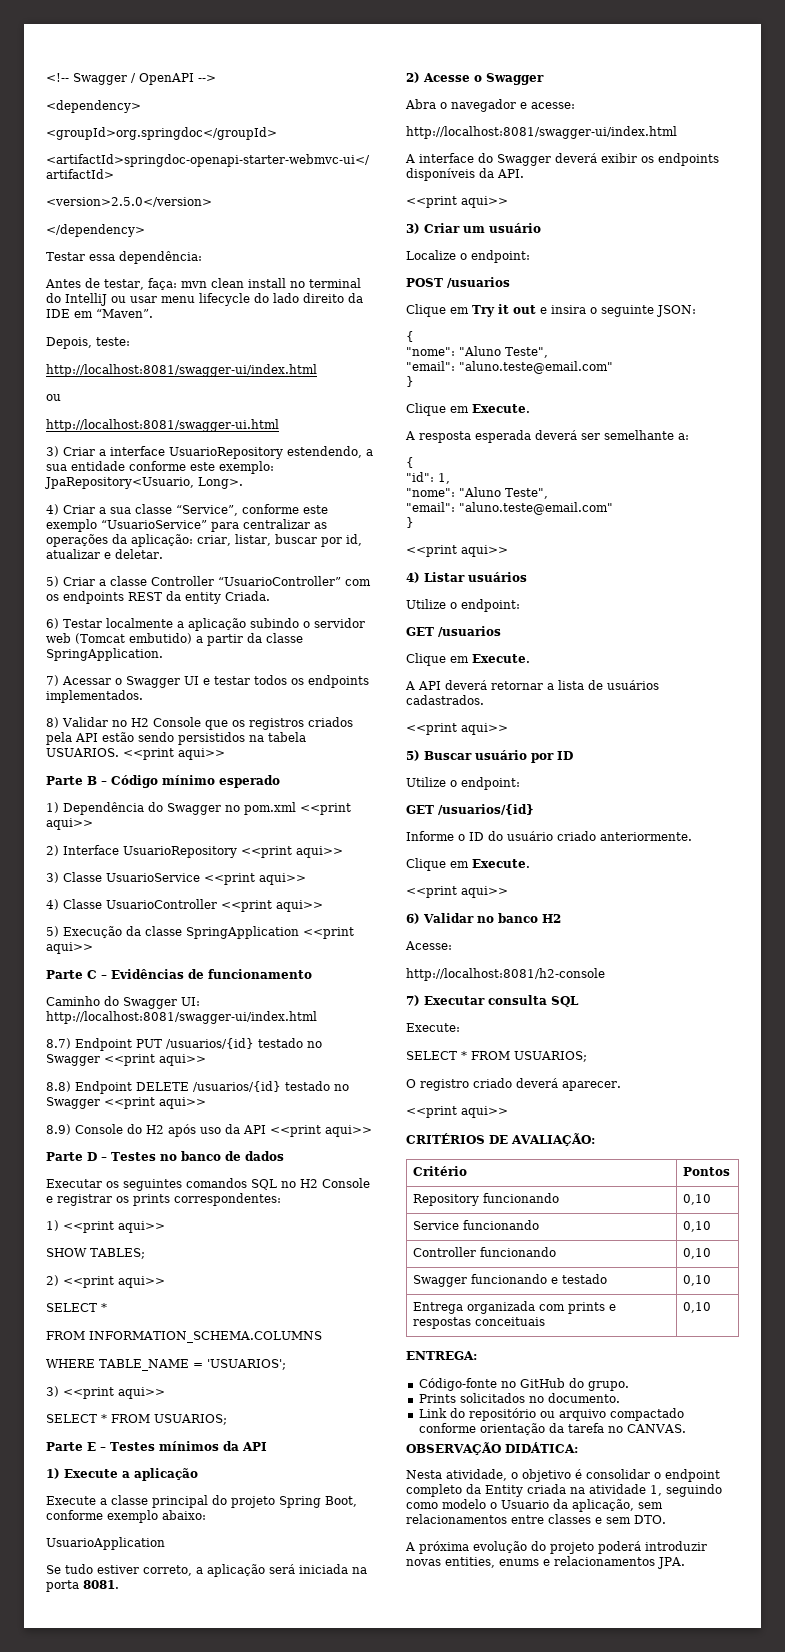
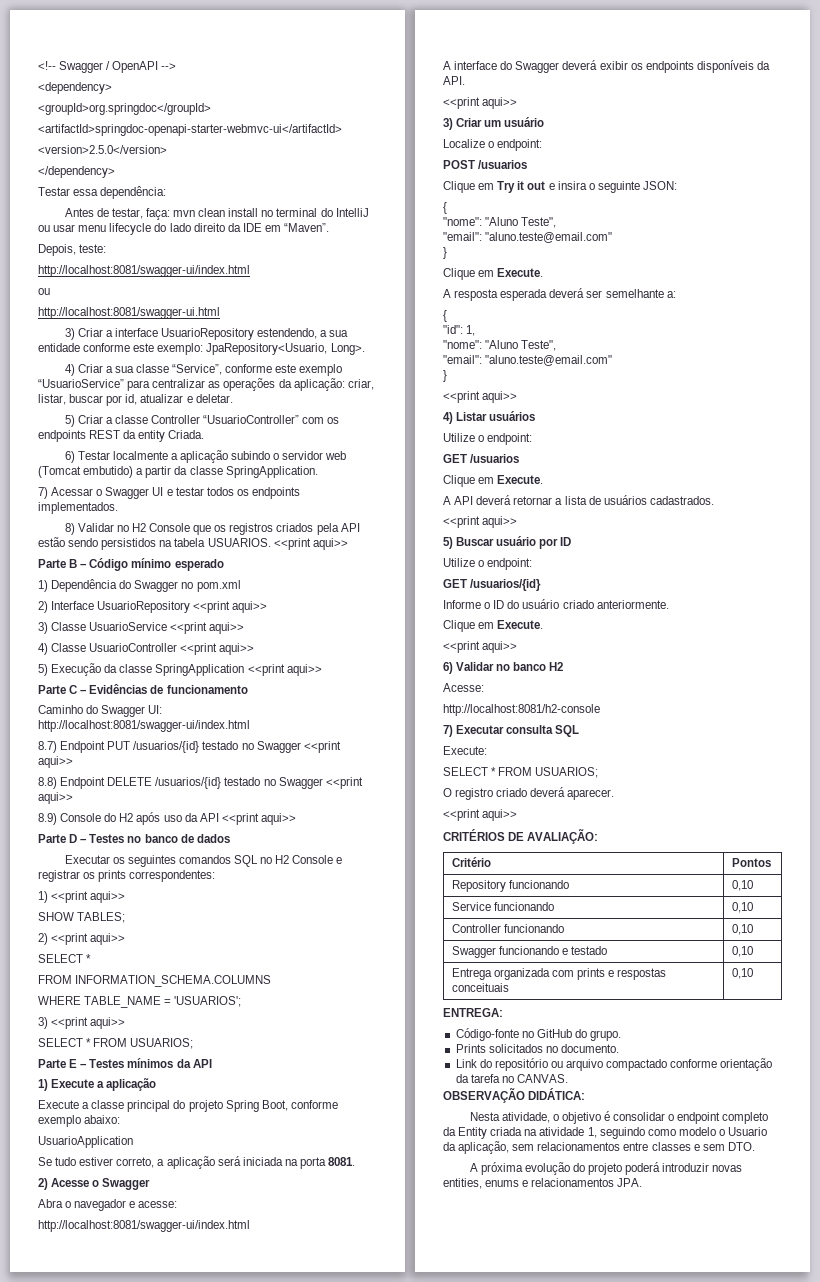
- 1) Dependência do Swagger no pom.xml <<print aqui>>
+ 1) Dependência do Swagger no pom.xml

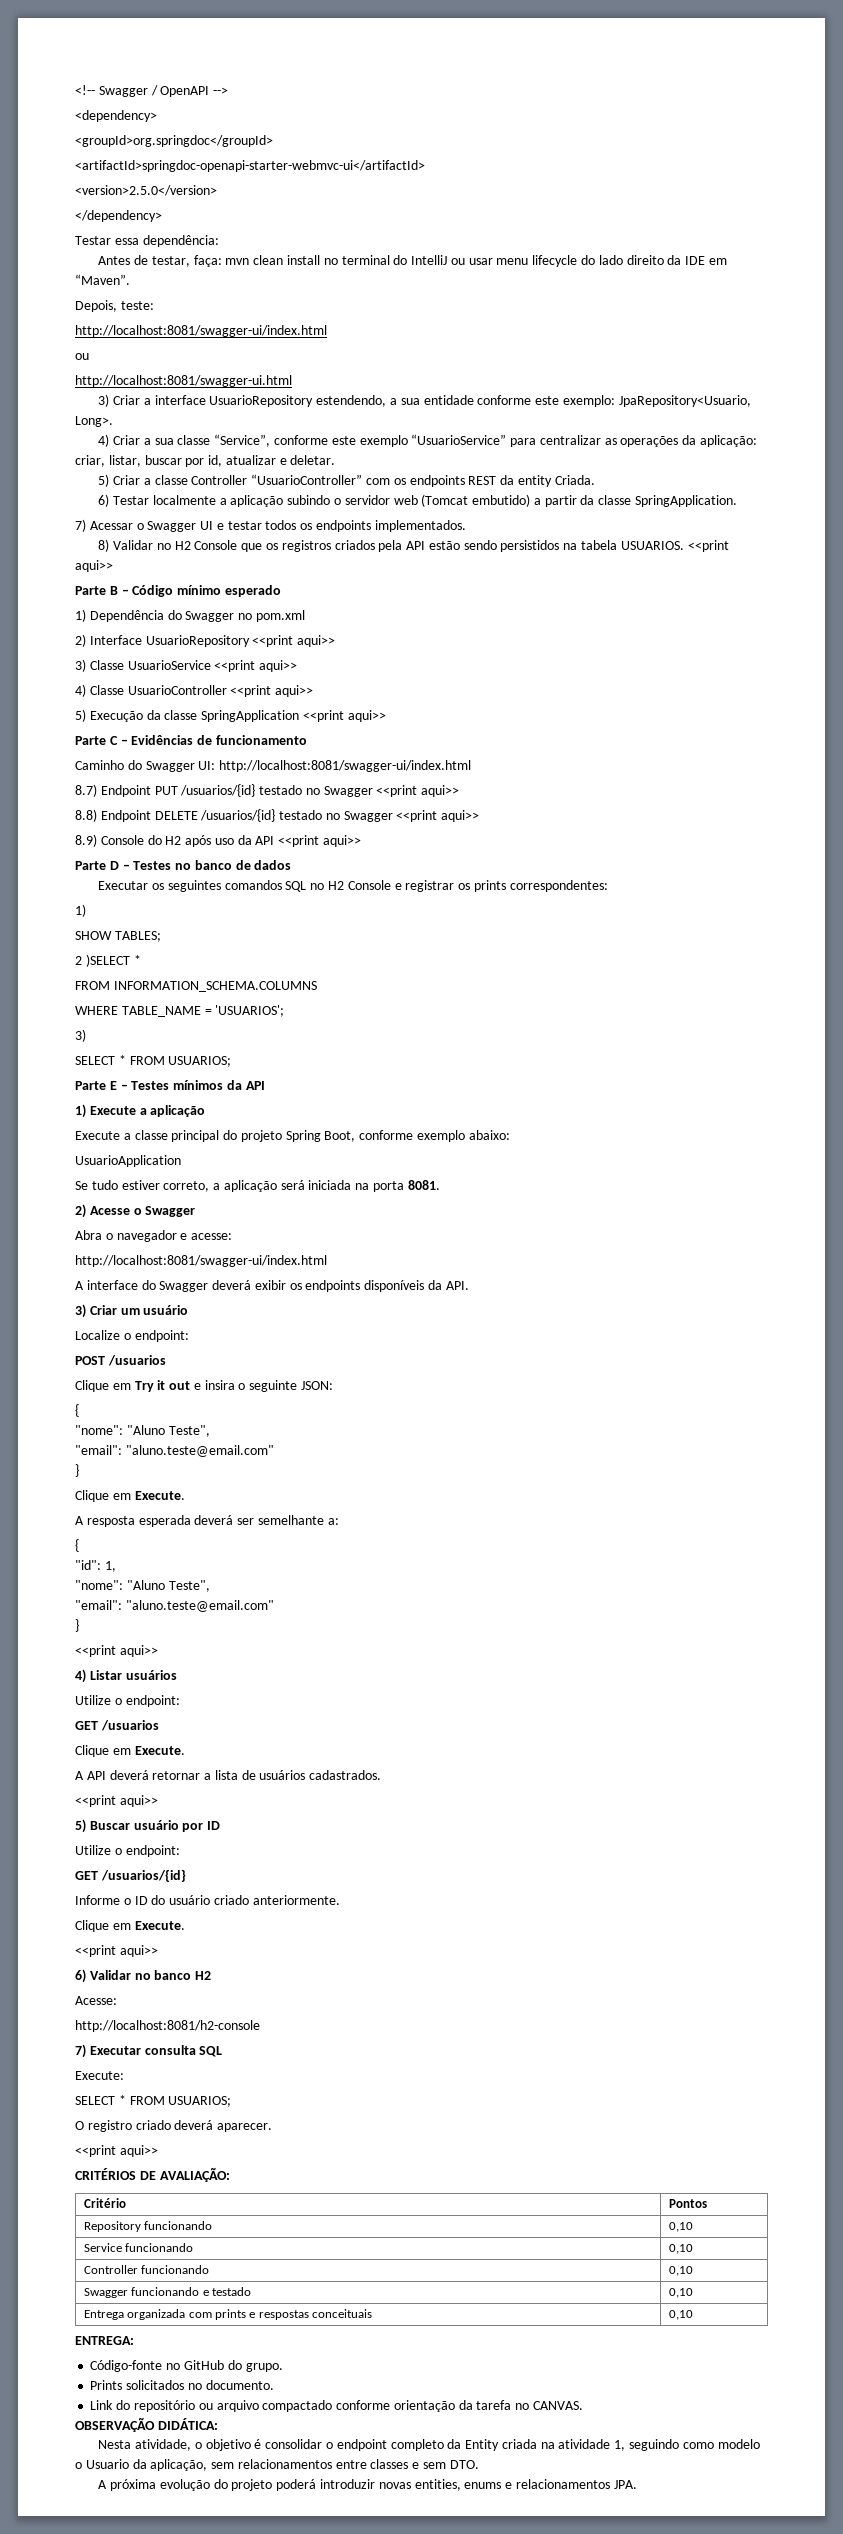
  Executar os seguintes comandos SQL no H2 Console e registrar os prints correspondentes:
- 1) <<print aqui>>
+ 1)
- 2) <<print aqui>>
- SELECT *
+ 2 )SELECT *
  WHERE TABLE_NAME = 'USUARIOS';
- 3) <<print aqui>>
+ 3)
  A interface do Swagger deverá exibir os endpoints disponíveis da API.
- <<print aqui>>

